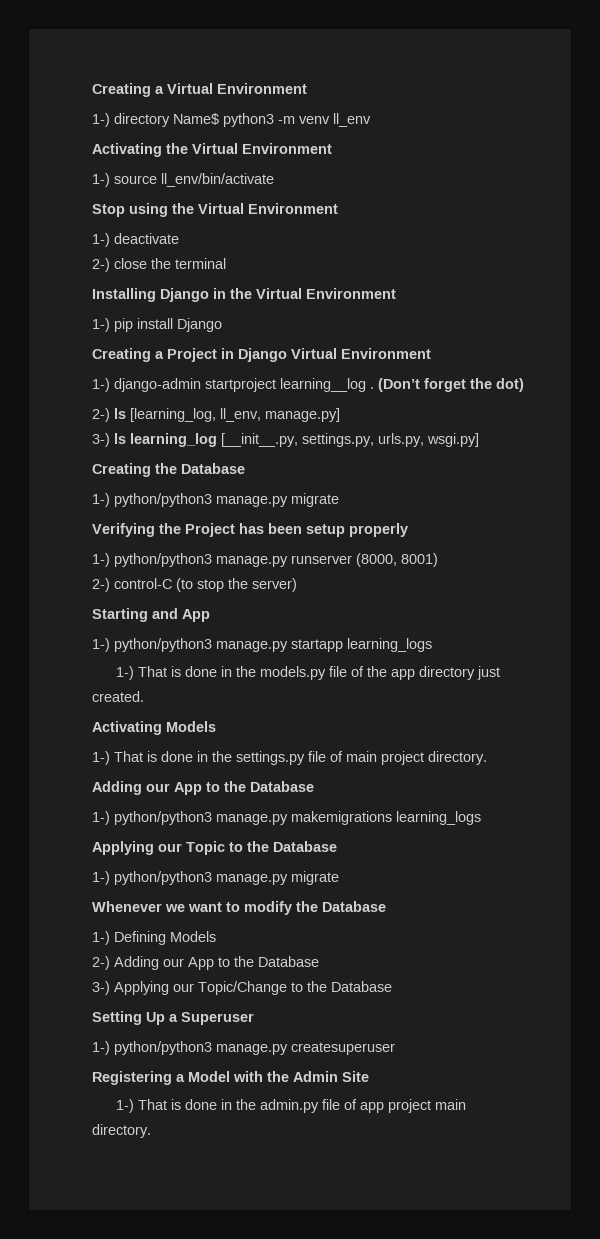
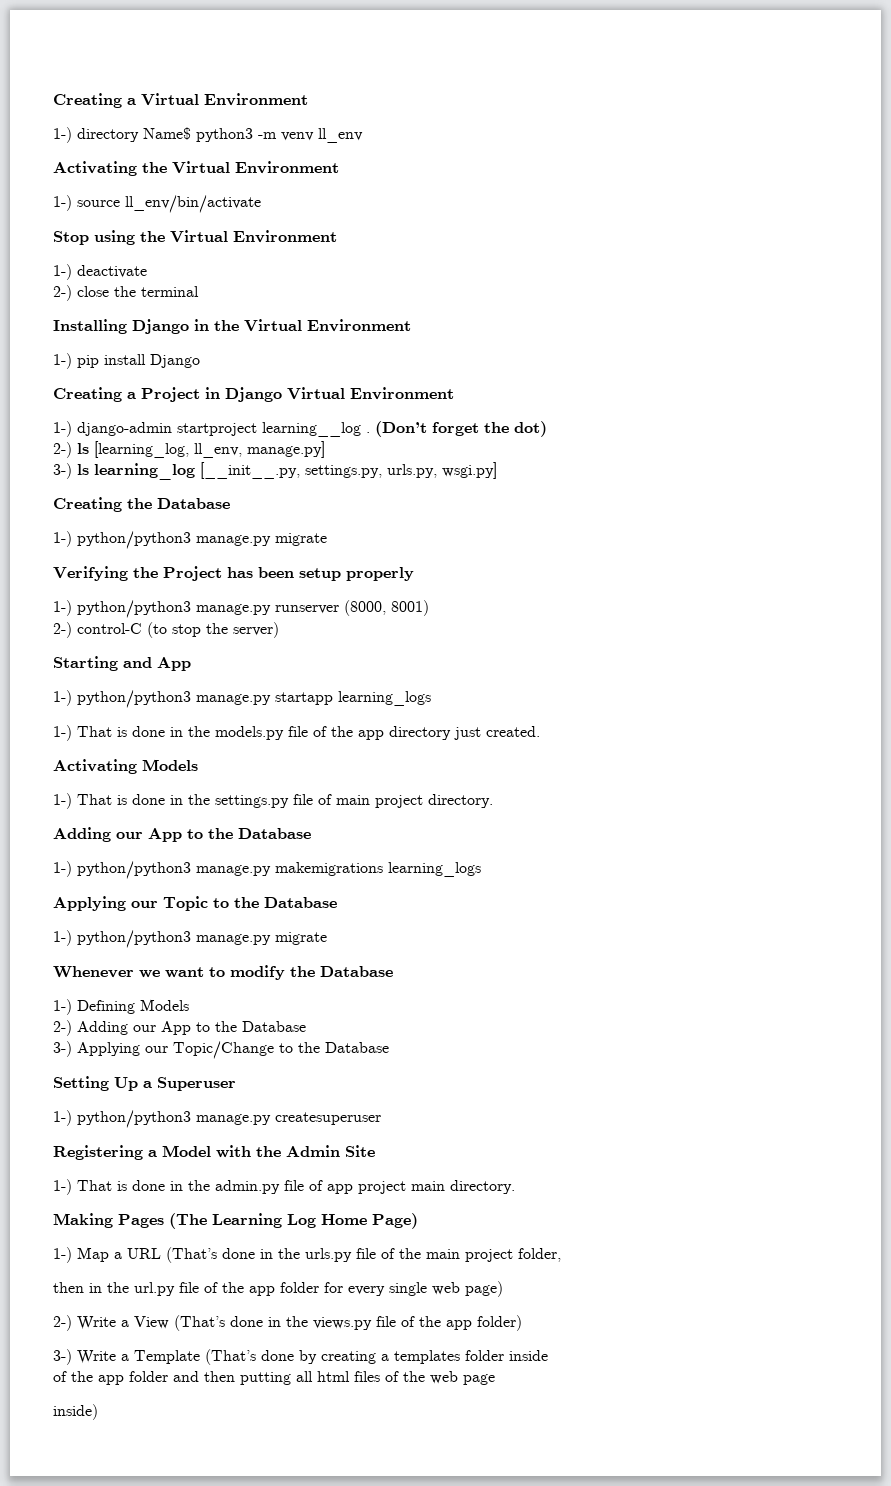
+ Making Pages (The Learning Log Home Page)
+ 1-) Map a URL (That’s done in the urls.py file of the main project folder,
+ then in the url.py file of the app folder for every single web page)
+ 2-) Write a View (That’s done in the views.py file of the app folder)
+ 3-) Write a Template (That’s done by creating a templates folder inside
+ of the app folder and then putting all html files of the web page
+ inside)

